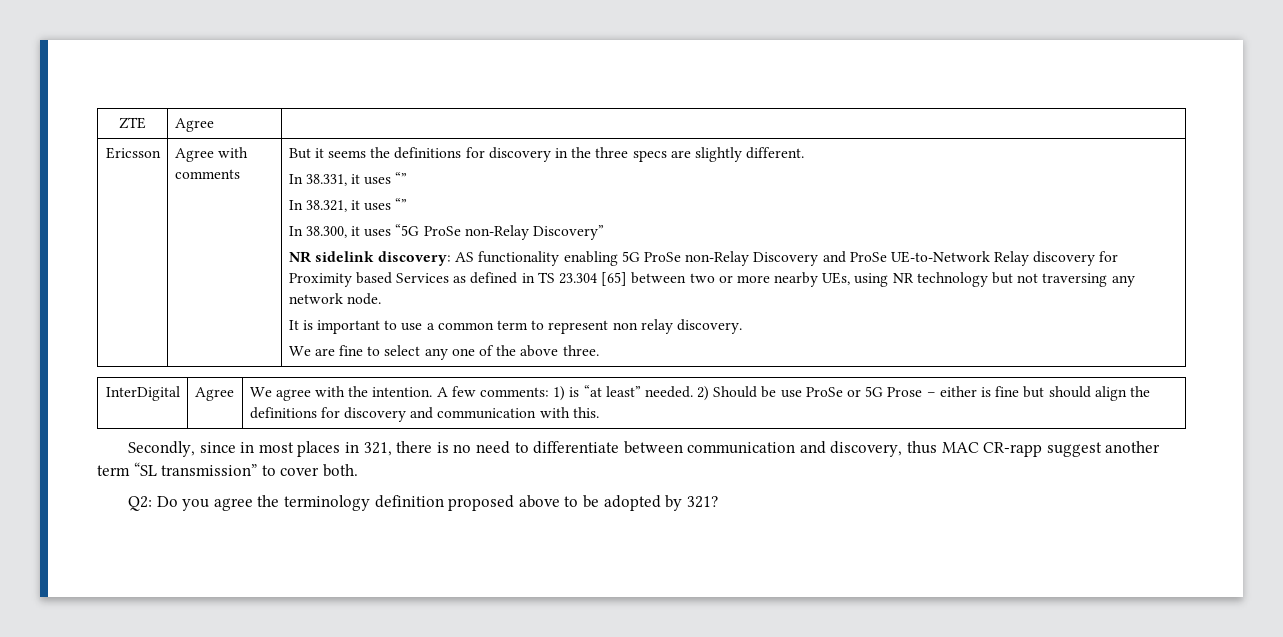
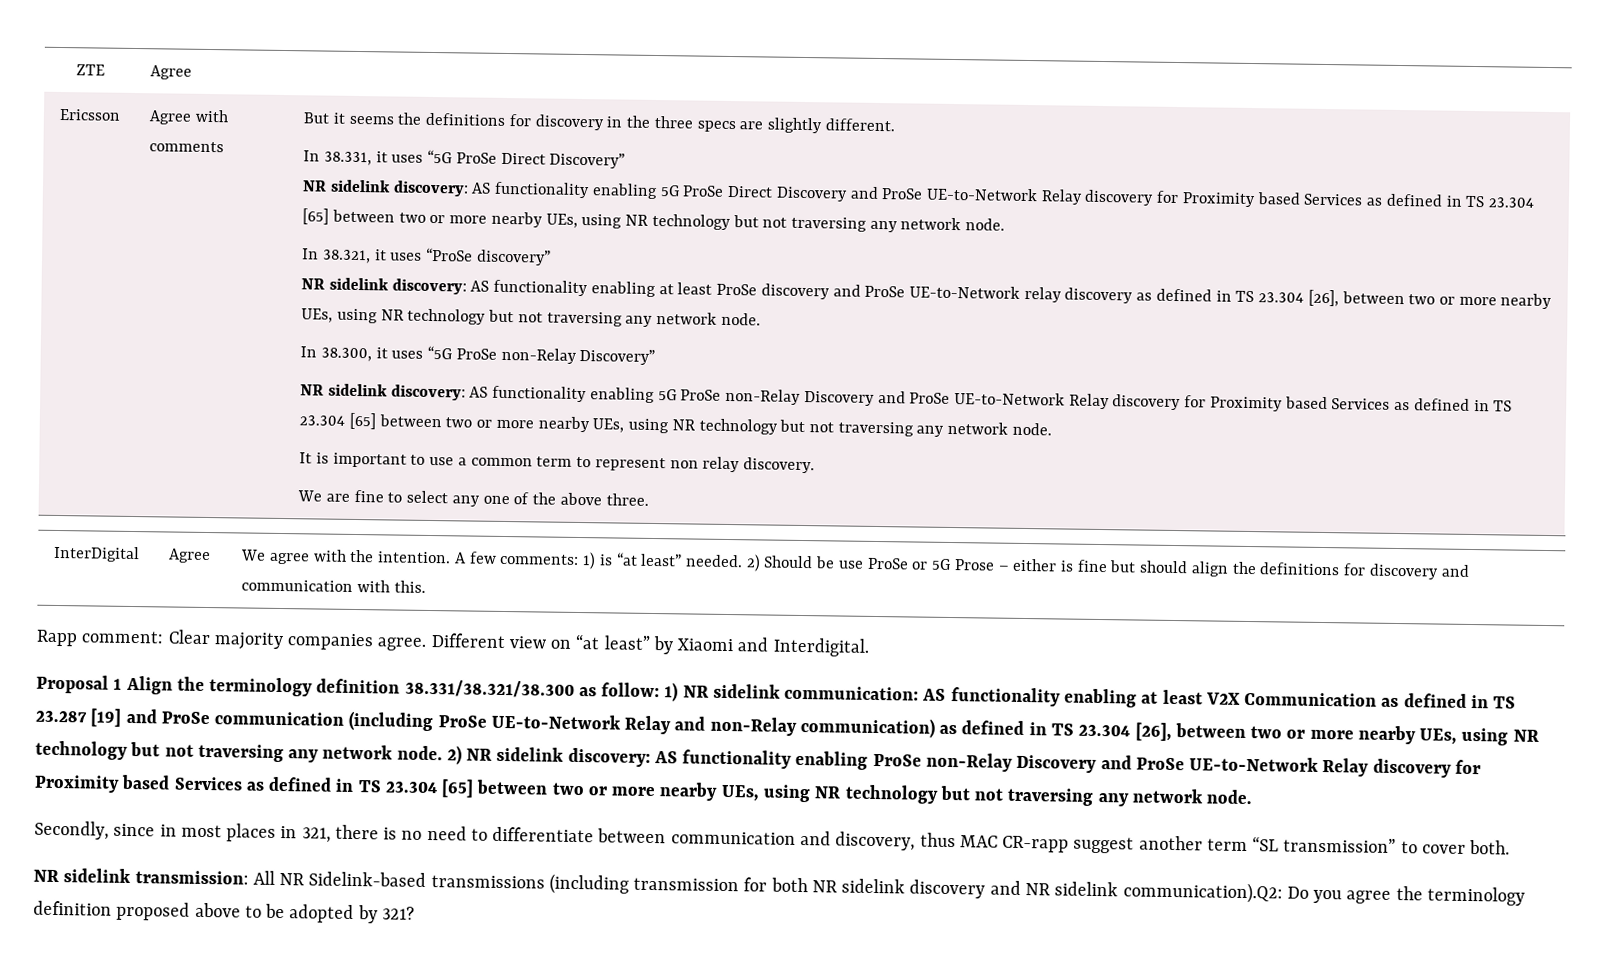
- In 38.331, it uses “”
- In 38.321, it uses “”
+ In 38.331, it uses “5G ProSe Direct Discovery”
+ NR sidelink discovery: AS functionality enabling 5G ProSe Direct Discovery and ProSe UE-to-Network Relay discovery for Proximity based Services as defined in TS 23.304 [65] between two or more nearby UEs, using NR technology but not traversing any network node.
+ In 38.321, it uses “ProSe discovery”
+ NR sidelink discovery: AS functionality enabling at least ProSe discovery and ProSe UE-to-Network relay discovery as defined in TS 23.304 [26], between two or more nearby UEs, using NR technology but not traversing any network node.
+ Rapp comment: Clear majority companies agree. Different view on “at least” by Xiaomi and Interdigital.
+ Proposal 1 Align the terminology definition 38.331/38.321/38.300 as follow: 1) NR sidelink communication: AS functionality enabling at least V2X Communication as defined in TS 23.287 [19] and ProSe communication (including ProSe UE-to-Network Relay and non-Relay communication) as defined in TS 23.304 [26], between two or more nearby UEs, using NR technology but not traversing any network node. 2) NR sidelink discovery: AS functionality enabling ProSe non-Relay Discovery and ProSe UE-to-Network Relay discovery for Proximity based Services as defined in TS 23.304 [65] between two or more nearby UEs, using NR technology but not traversing any network node.
- Q2: Do you agree the terminology definition proposed above to be adopted by 321?
+ NR sidelink transmission: All NR Sidelink-based transmissions (including transmission for both NR sidelink discovery and NR sidelink communication).Q2: Do you agree the terminology definition proposed above to be adopted by 321?

